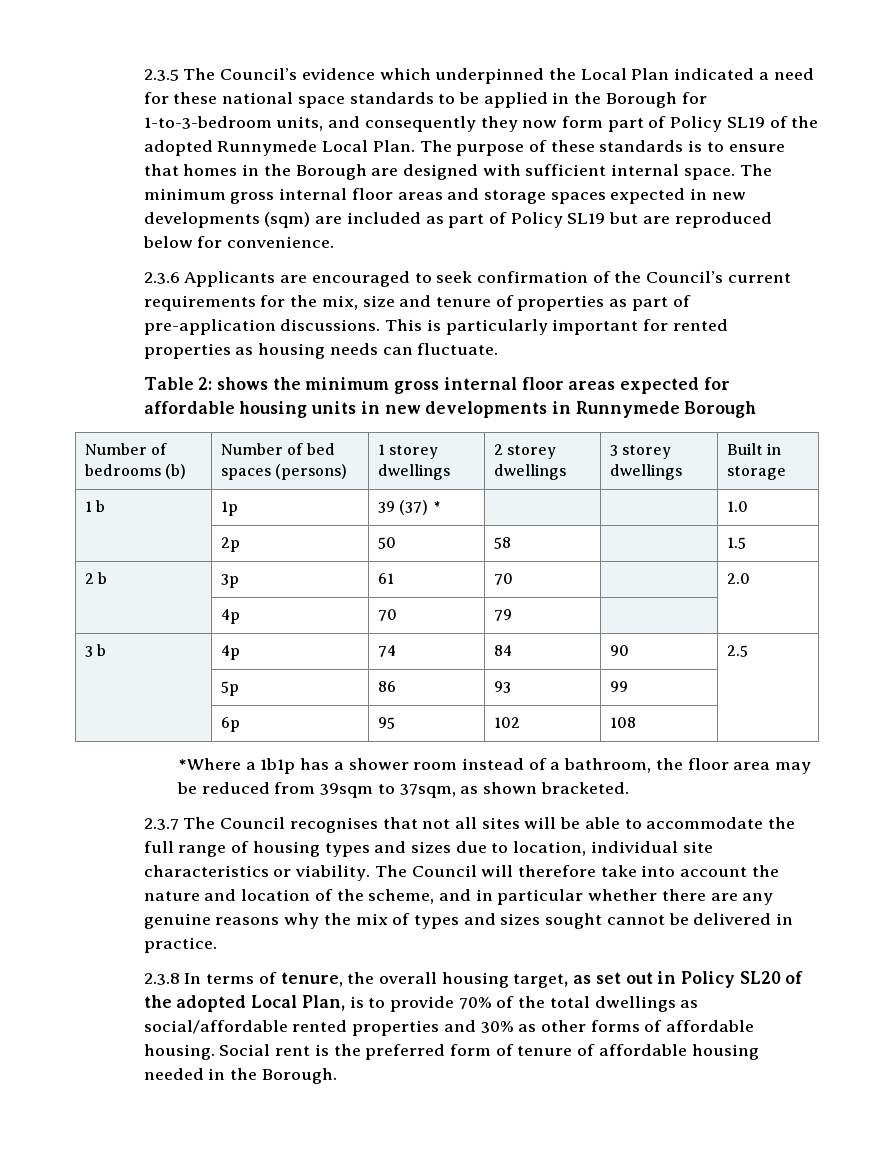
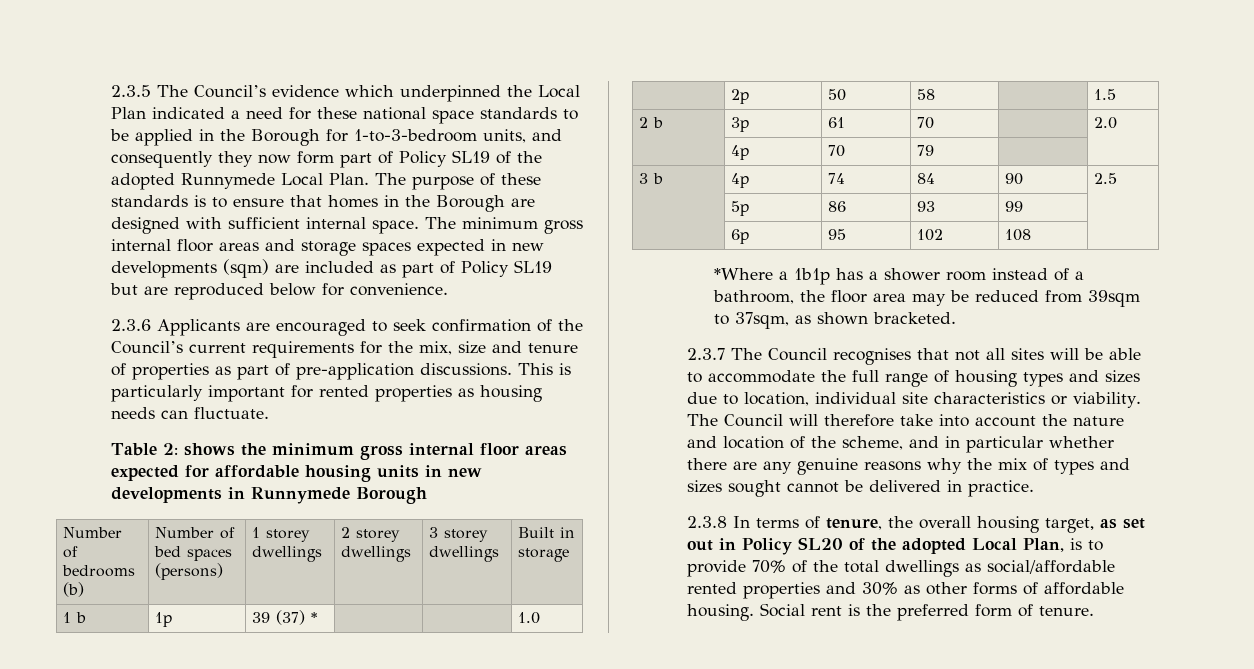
- Social rent is the preferred form of tenure of affordable housing needed in the Borough.
+ Social rent is the preferred form of tenure.

